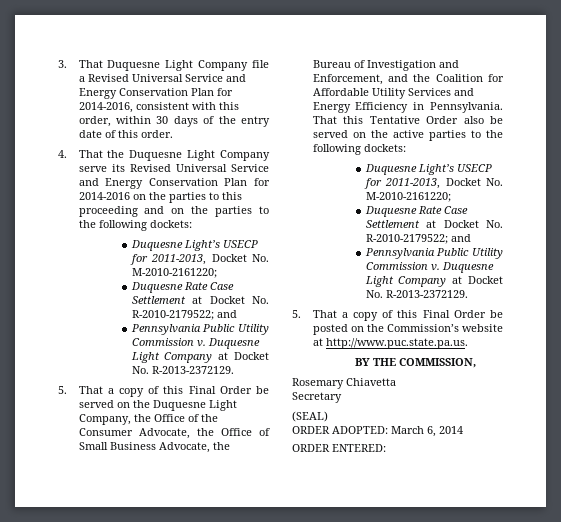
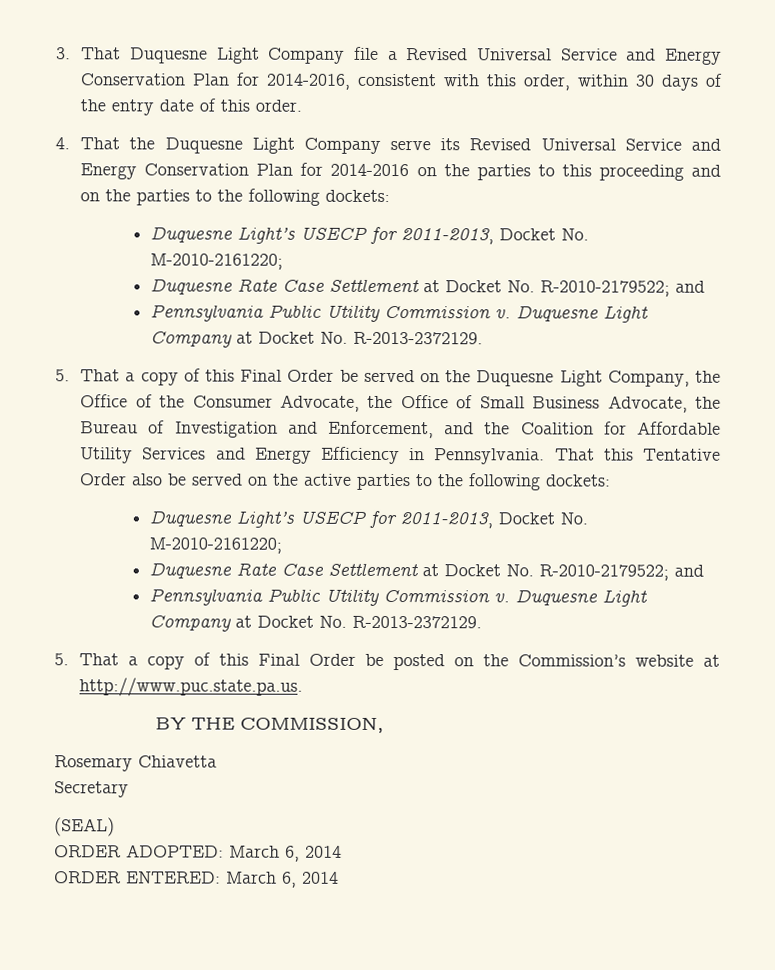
- ORDER ENTERED:
+ ORDER ENTERED: March 6, 2014

